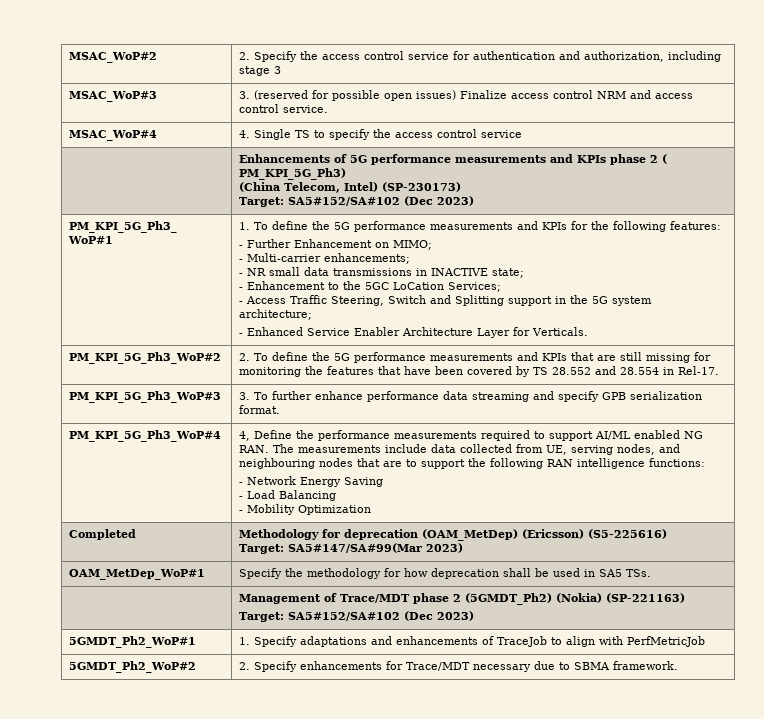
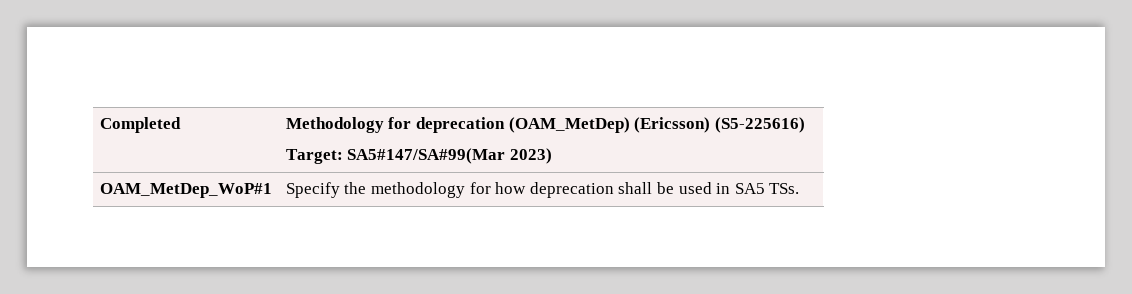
- MSAC_WoP#2 | 2. Specify the access control service for authentication and authorization, including stage 3
- MSAC_WoP#3 | 3. (reserved for possible open issues) Finalize access control NRM and access control service.
- MSAC_WoP#4 | 4. Single TS to specify the access control service
- | Enhancements of 5G performance measurements and KPIs phase 2 ( PM_KPI_5G_Ph3)
- (China Telecom, Intel) (SP-230173)
- Target: SA5#152/SA#102 (Dec 2023)
- PM_KPI_5G_Ph3_ WoP#1 | 1. To define the 5G performance measurements and KPIs for the following features:
- - Further Enhancement on MIMO;
- - Multi-carrier enhancements;
- - NR small data transmissions in INACTIVE state;
- - Enhancement to the 5GC LoCation Services;
- - Access Traffic Steering, Switch and Splitting support in the 5G system architecture;
- - Enhanced Service Enabler Architecture Layer for Verticals.
- PM_KPI_5G_Ph3_WoP#2 | 2. To define the 5G performance measurements and KPIs that are still missing for monitoring the features that have been covered by TS 28.552 and 28.554 in Rel-17.
- PM_KPI_5G_Ph3_WoP#3 | 3. To further enhance performance data streaming and specify GPB serialization format.
- PM_KPI_5G_Ph3_WoP#4 | 4, Define the performance measurements required to support AI/ML enabled NG RAN. The measurements include data collected from UE, serving nodes, and neighbouring nodes that are to support the following RAN intelligence functions:
- - Network Energy Saving
- - Load Balancing
- - Mobility Optimization
- | Management of Trace/MDT phase 2 (5GMDT_Ph2) (Nokia) (SP-221163)
- Target: SA5#152/SA#102 (Dec 2023)
- 5GMDT_Ph2_WoP#1 | 1. Specify adaptations and enhancements of TraceJob to align with PerfMetricJob
- 5GMDT_Ph2_WoP#2 | 2. Specify enhancements for Trace/MDT necessary due to SBMA framework.

